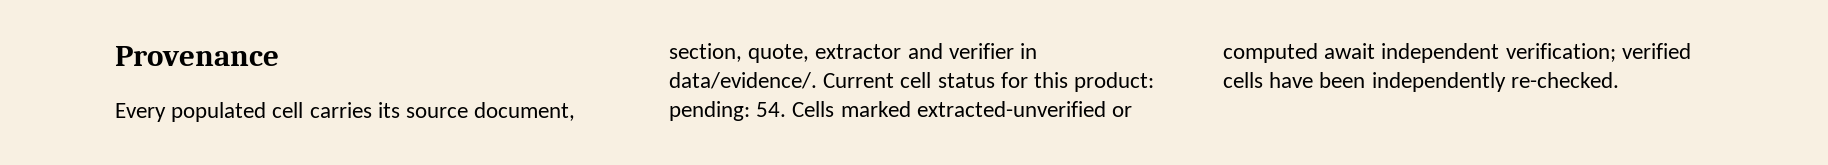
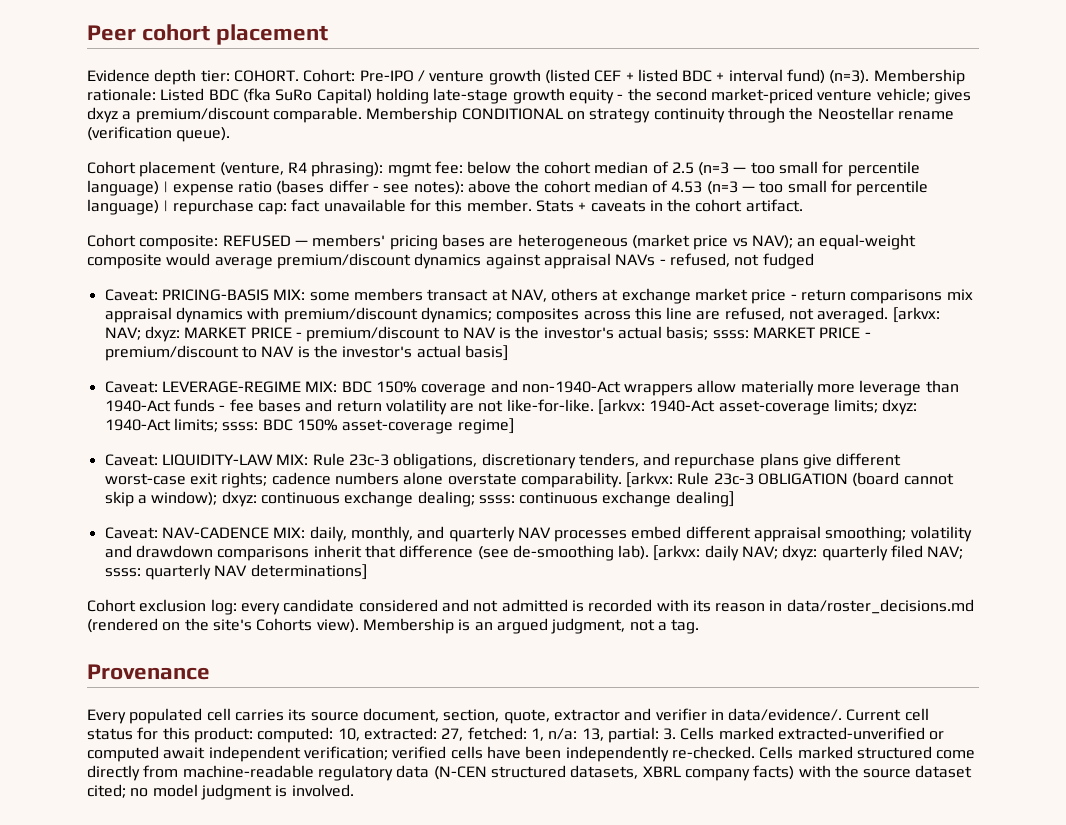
+ Peer cohort placement
+ Evidence depth tier: COHORT. Cohort: Pre-IPO / venture growth (listed CEF + listed BDC + interval fund) (n=3). Membership rationale: Listed BDC (fka SuRo Capital) holding late-stage growth equity - the second market-priced venture vehicle; gives dxyz a premium/discount comparable. Membership CONDITIONAL on strategy continuity through the Neostellar rename (verification queue).
+ Cohort placement (venture, R4 phrasing): mgmt fee: below the cohort median of 2.5 (n=3 — too small for percentile language) | expense ratio (bases differ - see notes): above the cohort median of 4.53 (n=3 — too small for percentile language) | repurchase cap: fact unavailable for this member. Stats + caveats in the cohort artifact.
+ Cohort composite: REFUSED — members' pricing bases are heterogeneous (market price vs NAV); an equal-weight composite would average premium/discount dynamics against appraisal NAVs - refused, not fudged
+ Caveat: PRICING-BASIS MIX: some members transact at NAV, others at exchange market price - return comparisons mix appraisal dynamics with premium/discount dynamics; composites across this line are refused, not averaged. [arkvx: NAV; dxyz: MARKET PRICE - premium/discount to NAV is the investor's actual basis; ssss: MARKET PRICE - premium/discount to NAV is the investor's actual basis]
+ Caveat: LEVERAGE-REGIME MIX: BDC 150% coverage and non-1940-Act wrappers allow materially more leverage than 1940-Act funds - fee bases and return volatility are not like-for-like. [arkvx: 1940-Act asset-coverage limits; dxyz: 1940-Act limits; ssss: BDC 150% asset-coverage regime]
+ Caveat: LIQUIDITY-LAW MIX: Rule 23c-3 obligations, discretionary tenders, and repurchase plans give different worst-case exit rights; cadence numbers alone overstate comparability. [arkvx: Rule 23c-3 OBLIGATION (board cannot skip a window); dxyz: continuous exchange dealing; ssss: continuous exchange dealing]
+ Caveat: NAV-CADENCE MIX: daily, monthly, and quarterly NAV processes embed different appraisal smoothing; volatility and drawdown comparisons inherit that difference (see de-smoothing lab). [arkvx: daily NAV; dxyz: quarterly filed NAV; ssss: quarterly NAV determinations]
+ Cohort exclusion log: every candidate considered and not admitted is recorded with its reason in data/roster_decisions.md (rendered on the site's Cohorts view). Membership is an argued judgment, not a tag.
- Current cell status for this product: pending: 54. Cells marked extracted-unverified or computed await independent verification; verified cells have been independently re-checked.
+ Current cell status for this product: computed: 10, extracted: 27, fetched: 1, n/a: 13, partial: 3. Cells marked extracted-unverified or computed await independent verification; verified cells have been independently re-checked.
+ Cells marked structured come directly from machine-readable regulatory data (N-CEN structured datasets, XBRL company facts) with the source dataset cited; no model judgment is involved.

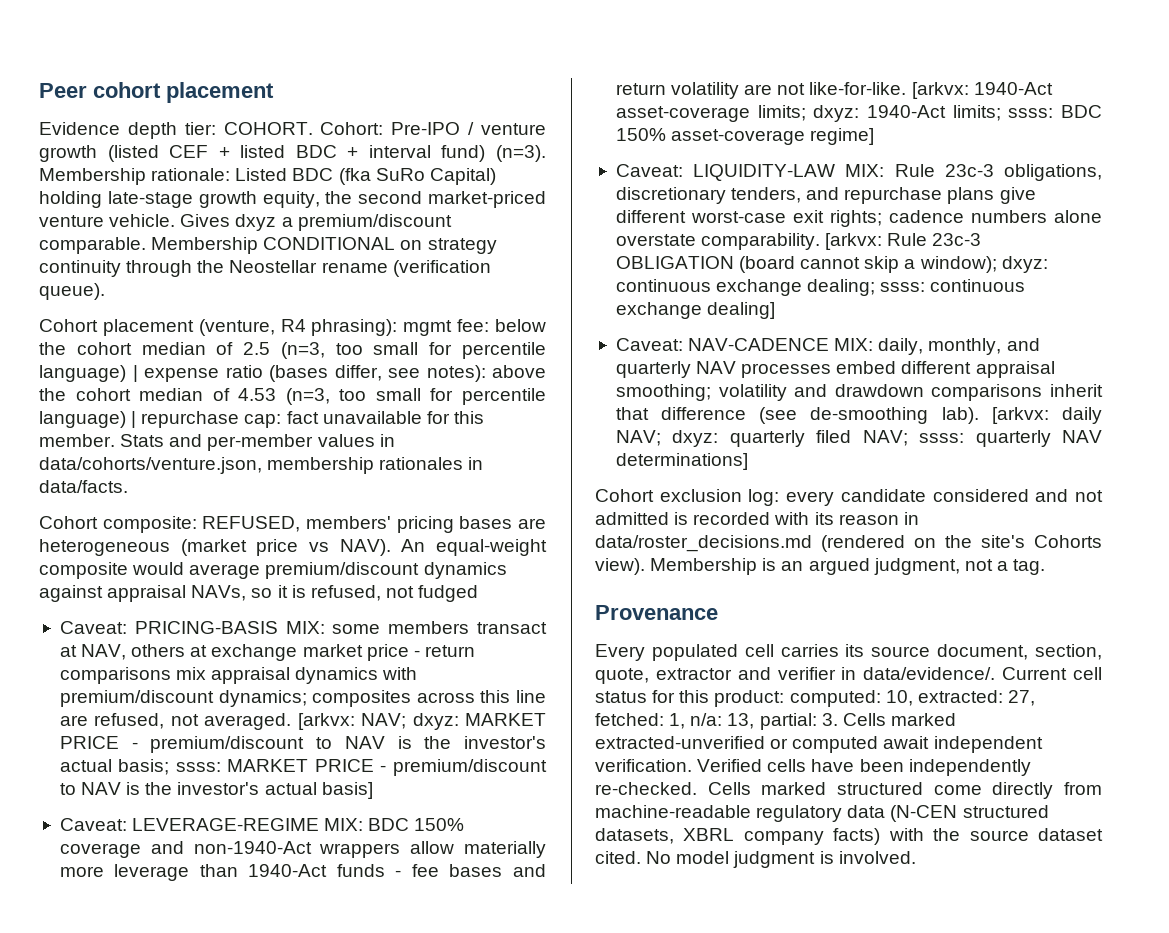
- Membership rationale: Listed BDC (fka SuRo Capital) holding late-stage growth equity - the second market-priced venture vehicle; gives dxyz a premium/discount comparable.
+ Membership rationale: Listed BDC (fka SuRo Capital) holding late-stage growth equity, the second market-priced venture vehicle. Gives dxyz a premium/discount comparable.
- Cohort placement (venture, R4 phrasing): mgmt fee: below the cohort median of 2.5 (n=3 — too small for percentile language) | expense ratio (bases differ - see notes): above the cohort median of 4.53 (n=3 — too small for percentile language) | repurchase cap: fact unavailable for this member.
+ Cohort placement (venture, R4 phrasing): mgmt fee: below the cohort median of 2.5 (n=3, too small for percentile language) | expense ratio (bases differ, see notes): above the cohort median of 4.53 (n=3, too small for percentile language) | repurchase cap: fact unavailable for this member.
- Stats + caveats in the cohort artifact.
+ Stats and per-member values in data/cohorts/venture.json, membership rationales in data/facts.
- Cohort composite: REFUSED — members' pricing bases are heterogeneous (market price vs NAV); an equal-weight composite would average premium/discount dynamics against appraisal NAVs - refused, not fudged
+ Cohort composite: REFUSED, members' pricing bases are heterogeneous (market price vs NAV). An equal-weight composite would average premium/discount dynamics against appraisal NAVs, so it is refused, not fudged
- Current cell status for this product: computed: 10, extracted: 27, fetched: 1, n/a: 13, partial: 3. Cells marked extracted-unverified or computed await independent verification; verified cells have been independently re-checked.
+ Current cell status for this product: computed: 10, extracted: 27, fetched: 1, n/a: 13, partial: 3. Cells marked extracted-unverified or computed await independent verification. Verified cells have been independently re-checked.
- Cells marked structured come directly from machine-readable regulatory data (N-CEN structured datasets, XBRL company facts) with the source dataset cited; no model judgment is involved.
+ Cells marked structured come directly from machine-readable regulatory data (N-CEN structured datasets, XBRL company facts) with the source dataset cited. No model judgment is involved.

